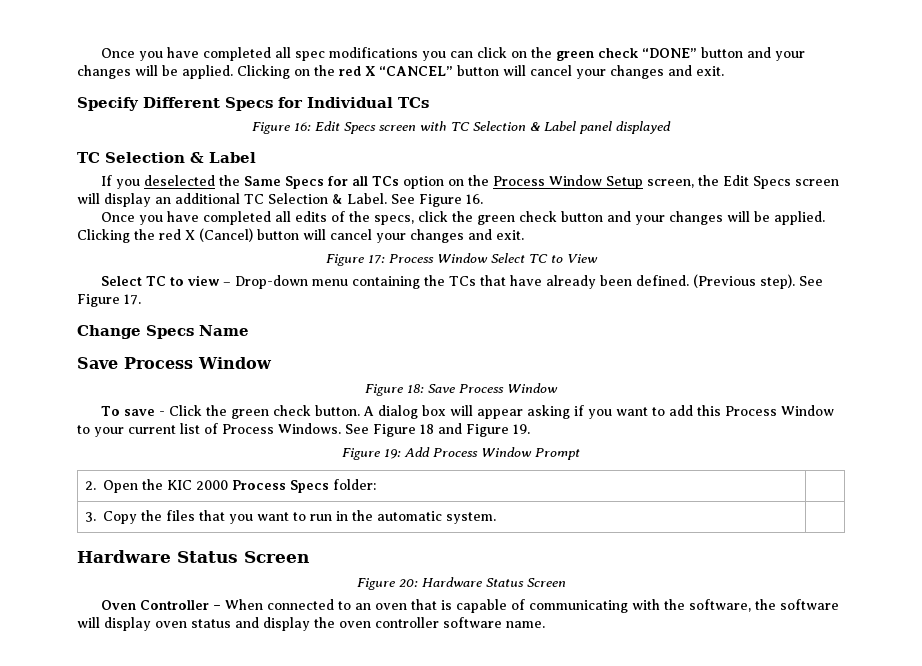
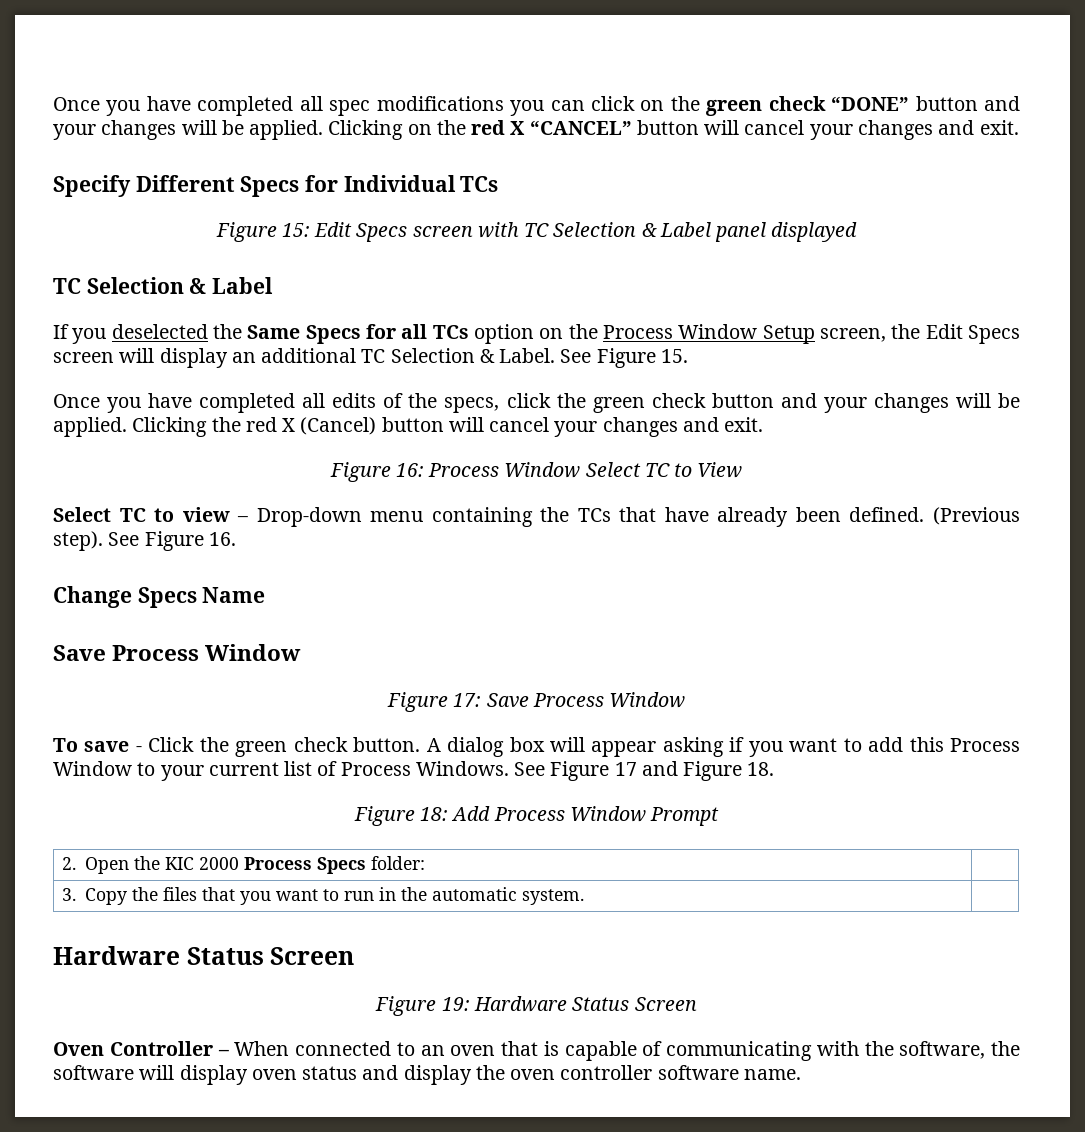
- Figure 16: Edit Specs screen with TC Selection & Label panel displayed
+ Figure 15: Edit Specs screen with TC Selection & Label panel displayed
- See Figure 16.
+ See Figure 15.
- Figure 17: Process Window Select TC to View
+ Figure 16: Process Window Select TC to View
- See Figure 17.
+ See Figure 16.
- Figure 18: Save Process Window
+ Figure 17: Save Process Window
- See Figure 18 and Figure 19.
- Figure 19: Add Process Window Prompt
+ See Figure 17 and Figure 18.
+ Figure 18: Add Process Window Prompt
- Figure 20: Hardware Status Screen
+ Figure 19: Hardware Status Screen

